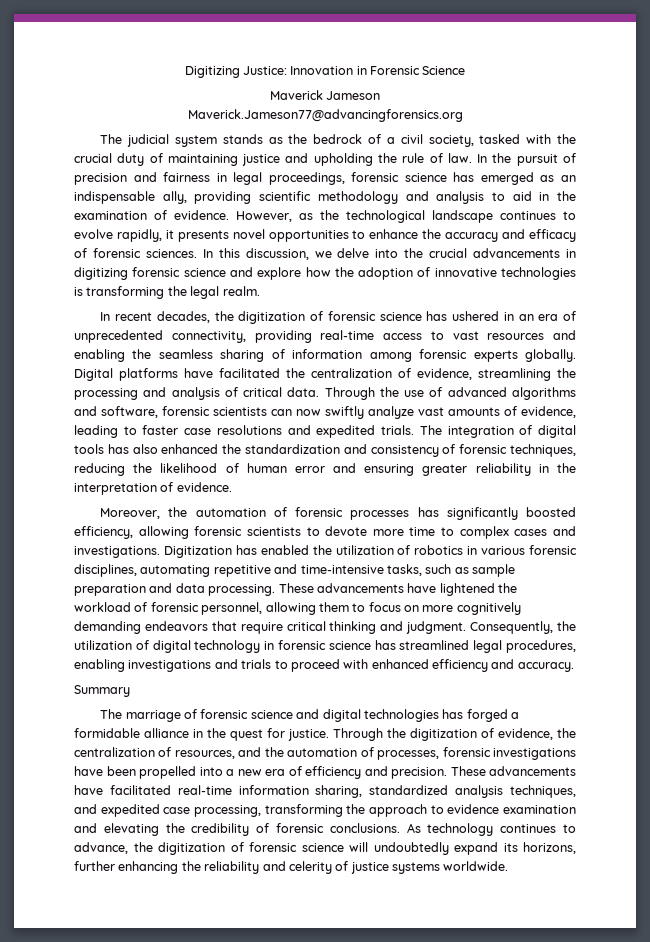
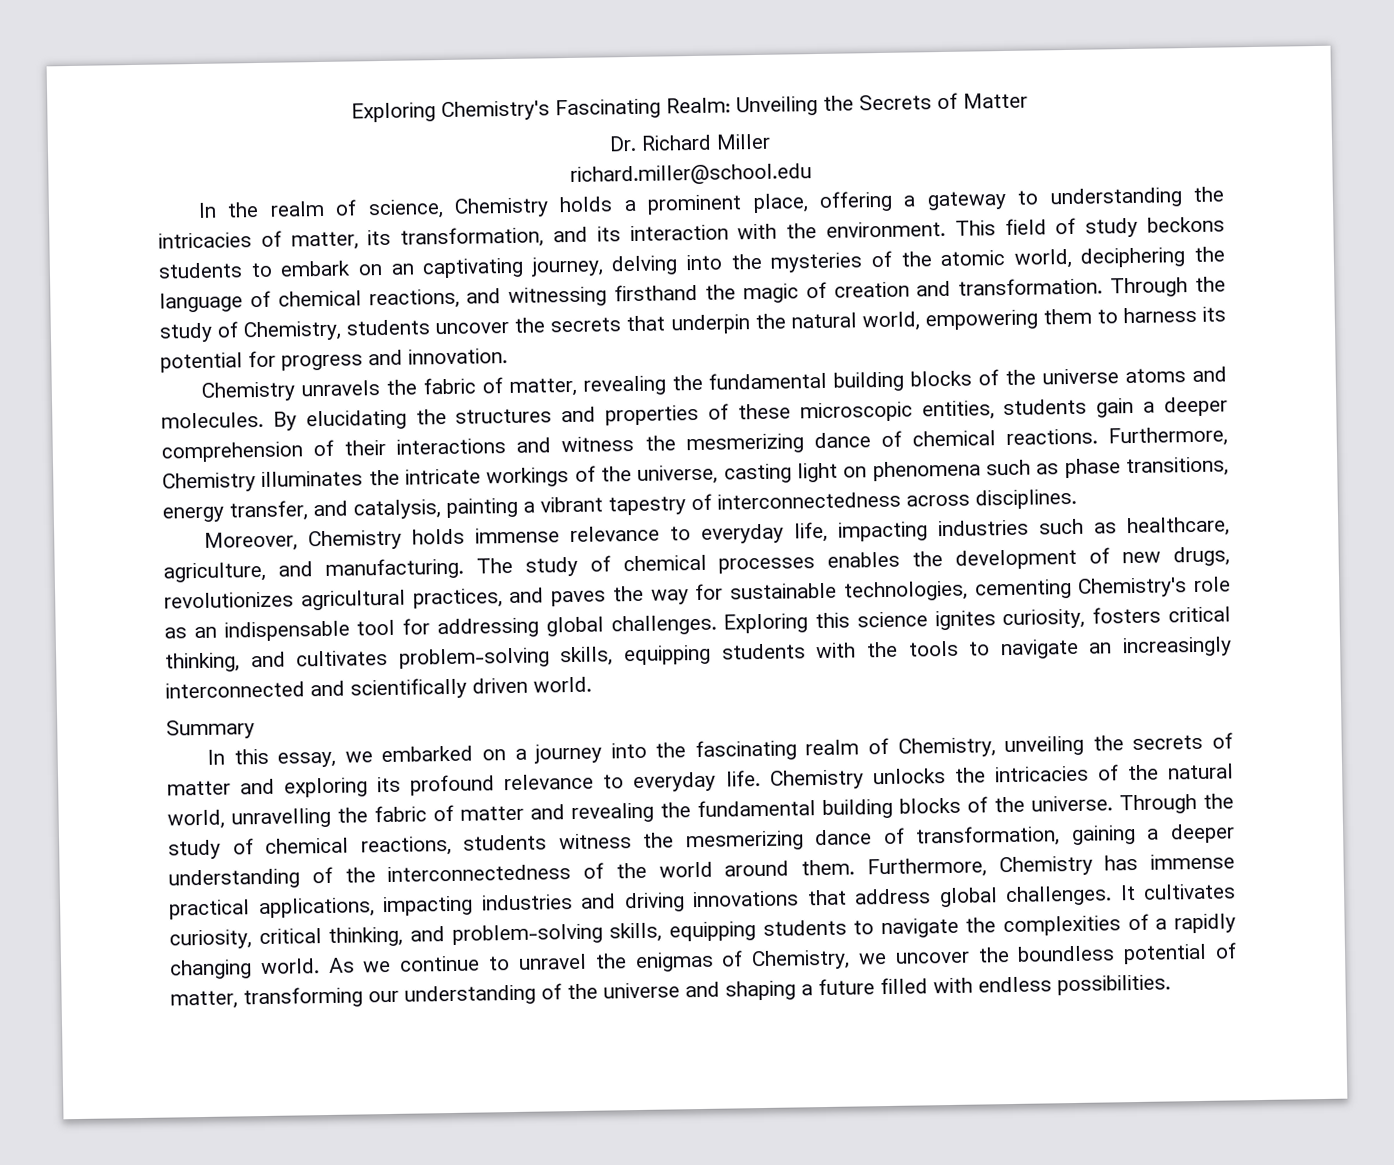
- Digitizing Justice: Innovation in Forensic Science
- Maverick Jameson
- Maverick.Jameson77@advancingforensics.org
- The judicial system stands as the bedrock of a civil society, tasked with the crucial duty of maintaining justice and upholding the rule of law. In the pursuit of precision and fairness in legal proceedings, forensic science has emerged as an indispensable ally, providing scientific methodology and analysis to aid in the examination of evidence. However, as the technological landscape continues to evolve rapidly, it presents novel opportunities to enhance the accuracy and efficacy of forensic sciences. In this discussion, we delve into the crucial advancements in digitizing forensic science and explore how the adoption of innovative technologies is transforming the legal realm.
- In recent decades, the digitization of forensic science has ushered in an era of unprecedented connectivity, providing real-time access to vast resources and enabling the seamless sharing of information among forensic experts globally. Digital platforms have facilitated the centralization of evidence, streamlining the processing and analysis of critical data. Through the use of advanced algorithms and software, forensic scientists can now swiftly analyze vast amounts of evidence, leading to faster case resolutions and expedited trials. The integration of digital tools has also enhanced the standardization and consistency of forensic techniques, reducing the likelihood of human error and ensuring greater reliability in the interpretation of evidence.
- Moreover, the automation of forensic processes has significantly boosted efficiency, allowing forensic scientists to devote more time to complex cases and investigations. Digitization has enabled the utilization of robotics in various forensic disciplines, automating repetitive and time-intensive tasks, such as sample preparation and data processing. These advancements have lightened the workload of forensic personnel, allowing them to focus on more cognitively demanding endeavors that require critical thinking and judgment. Consequently, the utilization of digital technology in forensic science has streamlined legal procedures, enabling investigations and trials to proceed with enhanced efficiency and accuracy.
+ Exploring Chemistry's Fascinating Realm: Unveiling the Secrets of Matter
+ Dr. Richard Miller
+ richard.miller@school.edu
+ In the realm of science, Chemistry holds a prominent place, offering a gateway to understanding the intricacies of matter, its transformation, and its interaction with the environment. This field of study beckons students to embark on an captivating journey, delving into the mysteries of the atomic world, deciphering the language of chemical reactions, and witnessing firsthand the magic of creation and transformation. Through the study of Chemistry, students uncover the secrets that underpin the natural world, empowering them to harness its potential for progress and innovation.
+ Chemistry unravels the fabric of matter, revealing the fundamental building blocks of the universe atoms and molecules. By elucidating the structures and properties of these microscopic entities, students gain a deeper comprehension of their interactions and witness the mesmerizing dance of chemical reactions. Furthermore, Chemistry illuminates the intricate workings of the universe, casting light on phenomena such as phase transitions, energy transfer, and catalysis, painting a vibrant tapestry of interconnectedness across disciplines.
+ Moreover, Chemistry holds immense relevance to everyday life, impacting industries such as healthcare, agriculture, and manufacturing. The study of chemical processes enables the development of new drugs, revolutionizes agricultural practices, and paves the way for sustainable technologies, cementing Chemistry's role as an indispensable tool for addressing global challenges. Exploring this science ignites curiosity, fosters critical thinking, and cultivates problem-solving skills, equipping students with the tools to navigate an increasingly interconnected and scientifically driven world.
  Summary
- The marriage of forensic science and digital technologies has forged a formidable alliance in the quest for justice. Through the digitization of evidence, the centralization of resources, and the automation of processes, forensic investigations have been propelled into a new era of efficiency and precision. These advancements have facilitated real-time information sharing, standardized analysis techniques, and expedited case processing, transforming the approach to evidence examination and elevating the credibility of forensic conclusions. As technology continues to advance, the digitization of forensic science will undoubtedly expand its horizons, further enhancing the reliability and celerity of justice systems worldwide.
+ In this essay, we embarked on a journey into the fascinating realm of Chemistry, unveiling the secrets of matter and exploring its profound relevance to everyday life. Chemistry unlocks the intricacies of the natural world, unravelling the fabric of matter and revealing the fundamental building blocks of the universe. Through the study of chemical reactions, students witness the mesmerizing dance of transformation, gaining a deeper understanding of the interconnectedness of the world around them. Furthermore, Chemistry has immense practical applications, impacting industries and driving innovations that address global challenges. It cultivates curiosity, critical thinking, and problem-solving skills, equipping students to navigate the complexities of a rapidly changing world. As we continue to unravel the enigmas of Chemistry, we uncover the boundless potential of matter, transforming our understanding of the universe and shaping a future filled with endless possibilities.

